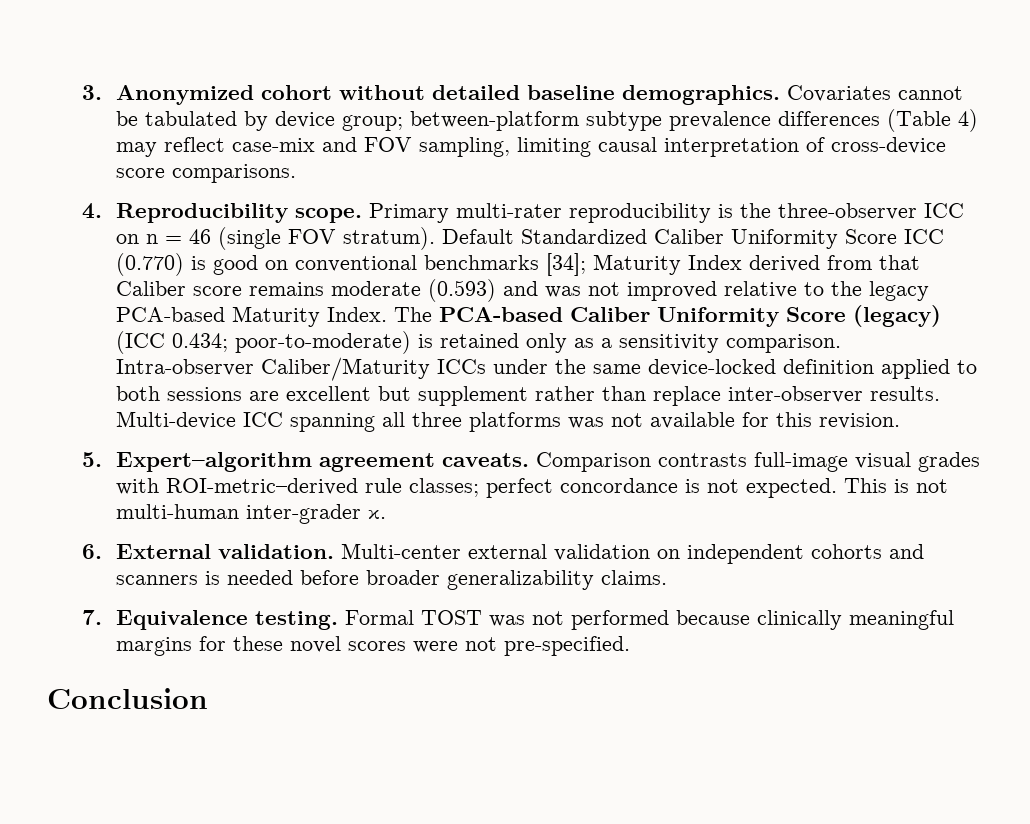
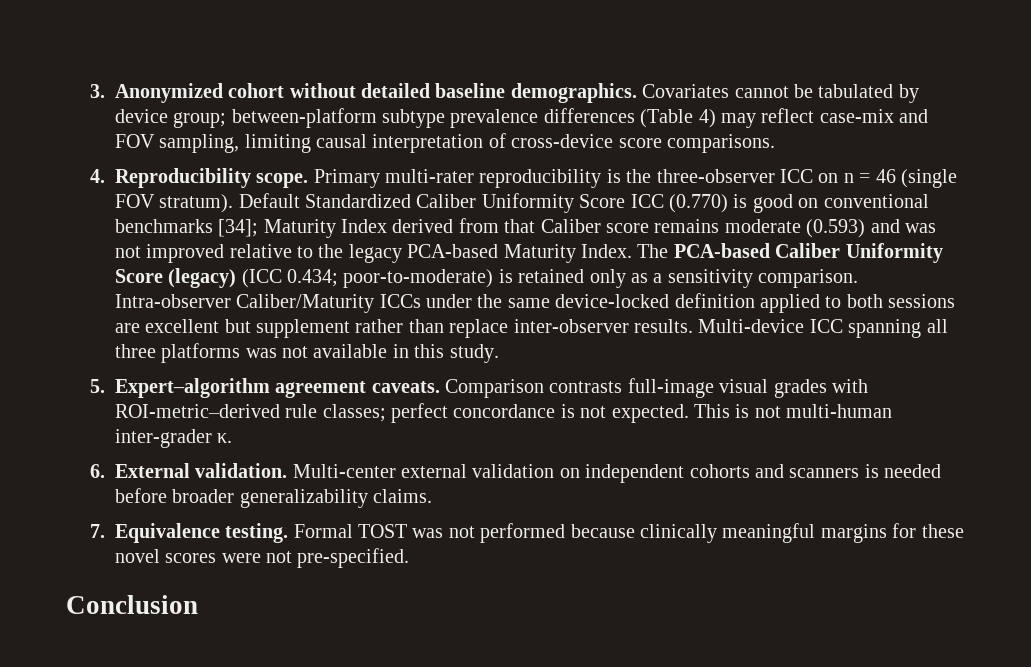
- Multi-device ICC spanning all three platforms was not available for this revision.
+ Multi-device ICC spanning all three platforms was not available in this study.

